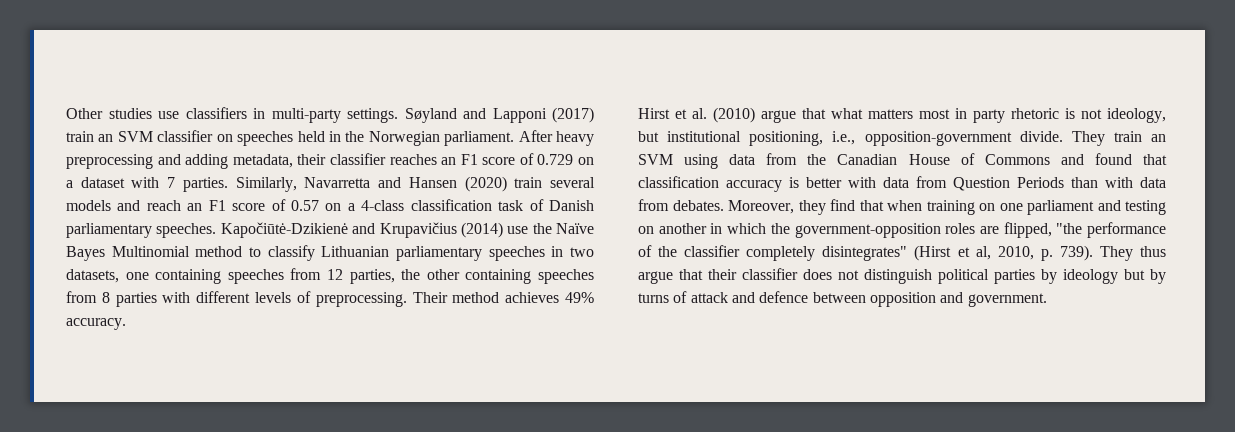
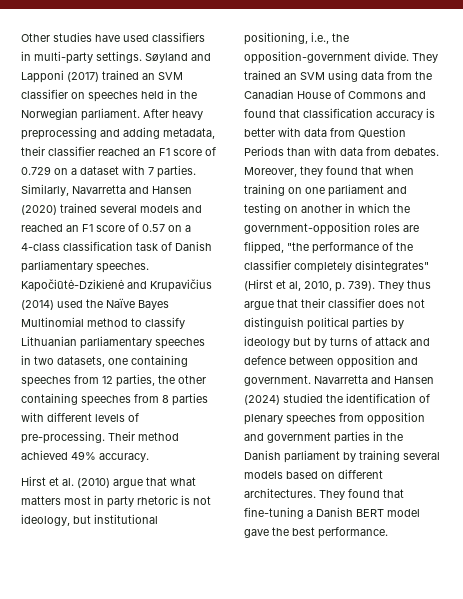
- Other studies use classifiers in multi-party settings.
+ Other studies have used classifiers in multi-party settings.
- Søyland and Lapponi (2017) train an SVM classifier on speeches held in the Norwegian parliament.
+ Søyland and Lapponi (2017) trained an SVM classifier on speeches held in the Norwegian parliament.
- After heavy preprocessing and adding metadata, their classifier reaches an F1 score of 0.729 on a dataset with 7 parties.
+ After heavy preprocessing and adding metadata, their classifier reached an F1 score of 0.729 on a dataset with 7 parties.
- Similarly, Navarretta and Hansen (2020) train several models and reach an F1 score of 0.57 on a 4-class classification task of Danish parliamentary speeches.
+ Similarly, Navarretta and Hansen (2020) trained several models and reached an F1 score of 0.57 on a 4-class classification task of Danish parliamentary speeches.
- Kapočiūtė-Dzikienė and Krupavičius (2014) use the Naïve Bayes Multinomial method to classify Lithuanian parliamentary speeches in two datasets, one containing speeches from 12 parties, the other containing speeches from 8 parties with different levels of preprocessing.
+ Kapočiūtė-Dzikienė and Krupavičius (2014) used the Naïve Bayes Multinomial method to classify Lithuanian parliamentary speeches in two datasets, one containing speeches from 12 parties, the other containing speeches from 8 parties with different levels of pre-processing.
- Their method achieves 49% accuracy.
+ Their method achieved 49% accuracy.
- Hirst et al. (2010) argue that what matters most in party rhetoric is not ideology, but institutional positioning, i.e., opposition-government divide.
+ Hirst et al. (2010) argue that what matters most in party rhetoric is not ideology, but institutional positioning, i.e., the opposition-government divide.
- They train an SVM using data from the Canadian House of Commons and found that classification accuracy is better with data from Question Periods than with data from debates.
+ They trained an SVM using data from the Canadian House of Commons and found that classification accuracy is better with data from Question Periods than with data from debates.
- Moreover, they find that when training on one parliament and testing on another in which the government-opposition roles are flipped, "the performance of the classifier completely disintegrates" (Hirst et al, 2010, p. 739).
+ Moreover, they found that when training on one parliament and testing on another in which the government-opposition roles are flipped, "the performance of the classifier completely disintegrates" (Hirst et al, 2010, p. 739).
+ Navarretta and Hansen (2024) studied the identification of plenary speeches from opposition and government parties in the Danish parliament by training several models based on different architectures. They found that fine-tuning a Danish BERT model gave the best performance.

